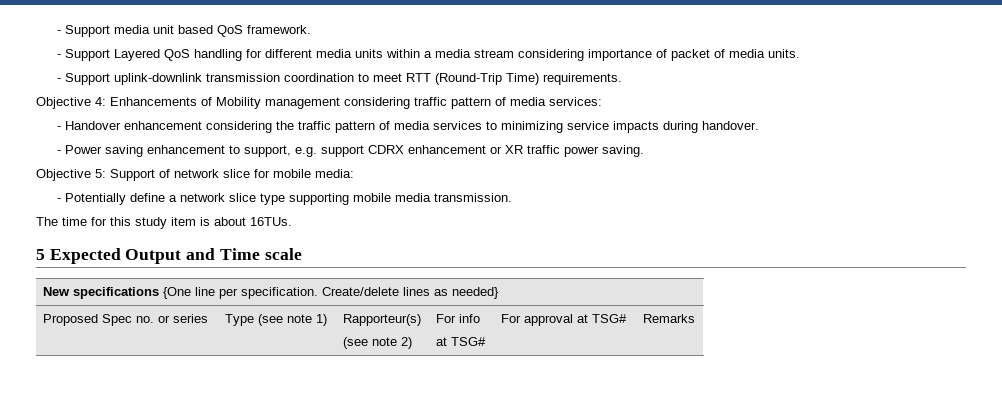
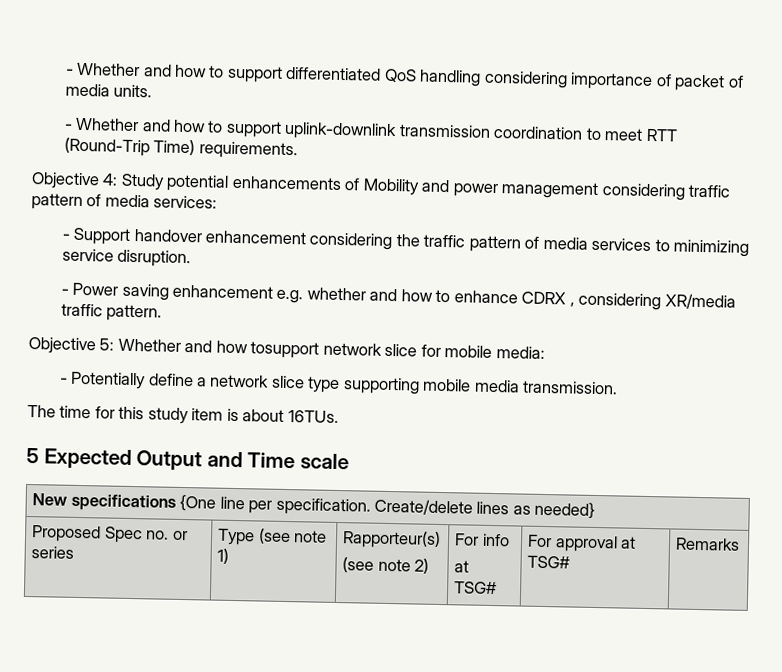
- - Support media unit based QoS framework.
- - Support Layered QoS handling for different media units within a media stream considering importance of packet of media units.
+ - Whether and how to support differentiated QoS handling considering importance of packet of media units.
- - Support uplink-downlink transmission coordination to meet RTT (Round-Trip Time) requirements.
+ - Whether and how to support uplink-downlink transmission coordination to meet RTT (Round-Trip Time) requirements.
- Objective 4: Enhancements of Mobility management considering traffic pattern of media services:
+ Objective 4: Study potential enhancements of Mobility and power management considering traffic pattern of media services:
- - Handover enhancement considering the traffic pattern of media services to minimizing service impacts during handover.
+ - Support handover enhancement considering the traffic pattern of media services to minimizing service disruption.
- - Power saving enhancement to support, e.g. support CDRX enhancement or XR traffic power saving.
- Objective 5: Support of network slice for mobile media:
+ - Power saving enhancement e.g. whether and how to enhance CDRX , considering XR/media traffic pattern.
+ Objective 5: Whether and how tosupport network slice for mobile media:

